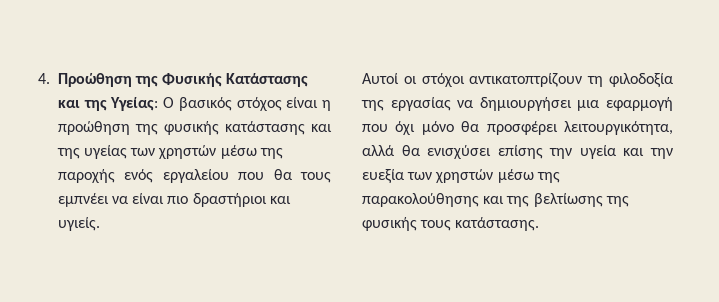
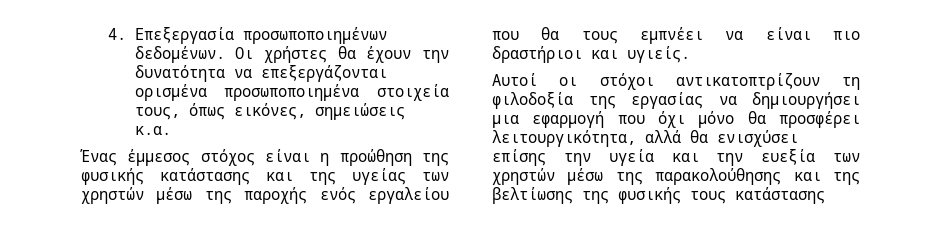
- 4. Προώθηση της Φυσικής Κατάστασης και της Υγείας: Ο βασικός στόχος είναι η προώθηση της φυσικής κατάστασης και της υγείας των χρηστών μέσω της παροχής ενός εργαλείου που θα τους εμπνέει να είναι πιο δραστήριοι και υγιείς.
+ 4. Επεξεργασία προσωποποιημένων δεδομένων. Οι χρήστες θα έχουν την δυνατότητα να επεξεργάζονται ορισμένα προσωποποιημένα στοιχεία τους, όπως εικόνες, σημειώσεις κ.α.
+ Ένας έμμεσος στόχος είναι η προώθηση της φυσικής κατάστασης και της υγείας των χρηστών μέσω της παροχής ενός εργαλείου που θα τους εμπνέει να είναι πιο δραστήριοι και υγιείς.
- Αυτοί οι στόχοι αντικατοπτρίζουν τη φιλοδοξία της εργασίας να δημιουργήσει μια εφαρμογή που όχι μόνο θα προσφέρει λειτουργικότητα, αλλά θα ενισχύσει επίσης την υγεία και την ευεξία των χρηστών μέσω της παρακολούθησης και της βελτίωσης της φυσικής τους κατάστασης.
+ Αυτοί οι στόχοι αντικατοπτρίζουν τη φιλοδοξία της εργασίας να δημιουργήσει μια εφαρμογή που όχι μόνο θα προσφέρει λειτουργικότητα, αλλά θα ενισχύσει επίσης την υγεία και την ευεξία των χρηστών μέσω της παρακολούθησης και της βελτίωσης της φυσικής τους κατάστασης

